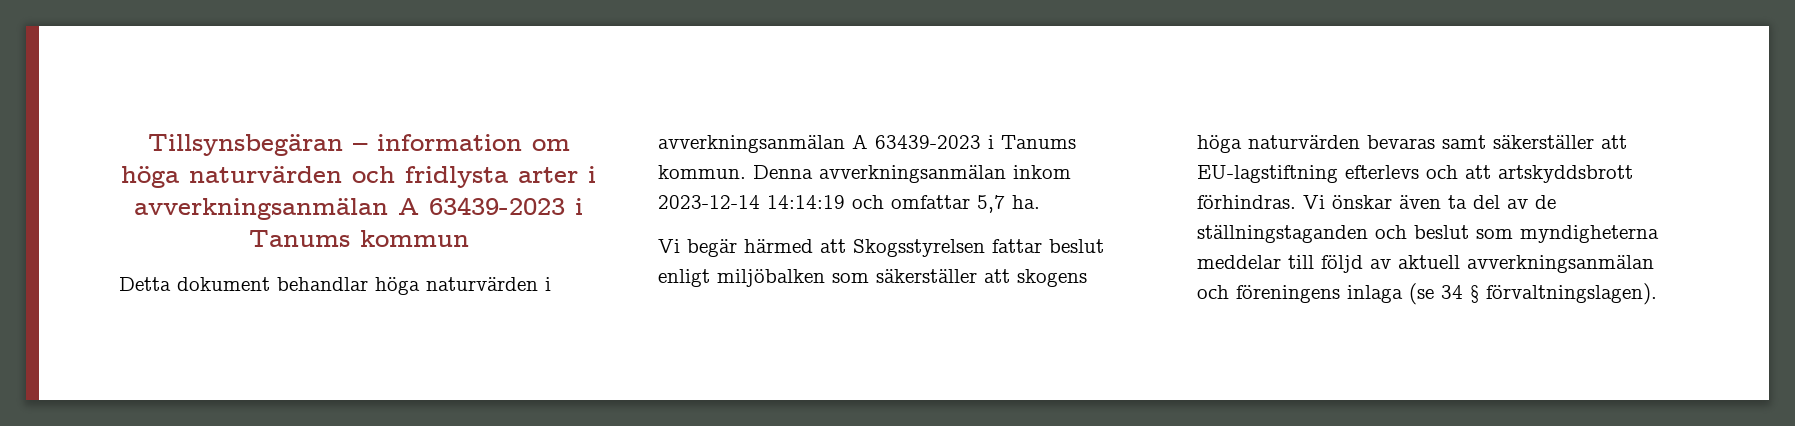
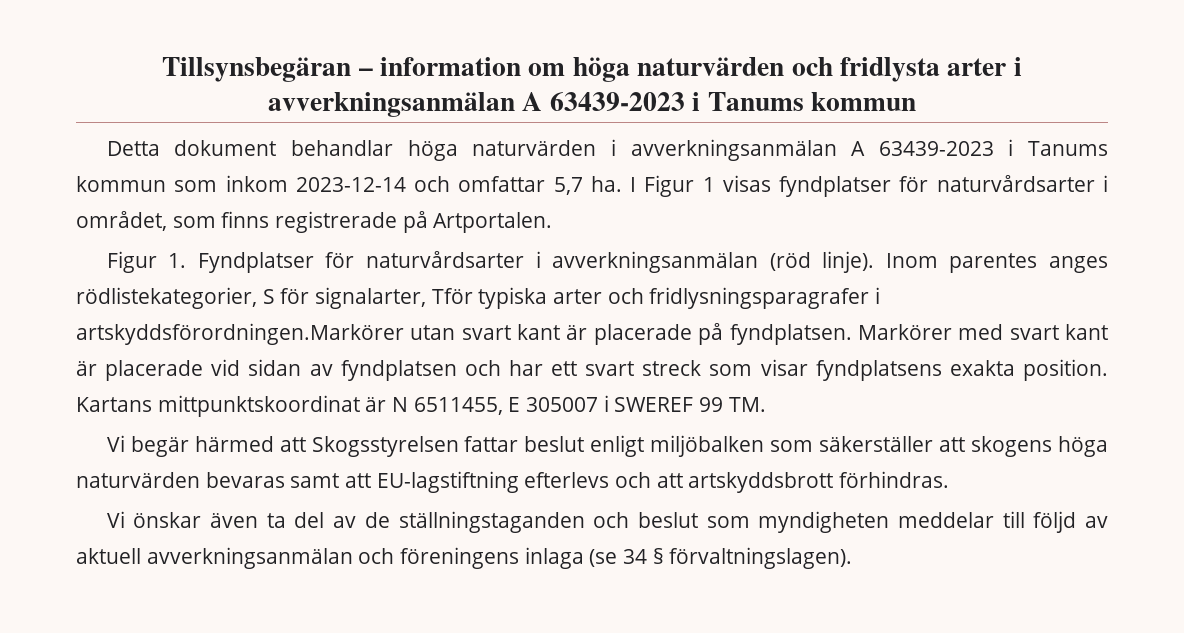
- Detta dokument behandlar höga naturvärden i avverkningsanmälan A 63439-2023 i Tanums kommun. Denna avverkningsanmälan inkom 2023-12-14 14:14:19 och omfattar 5,7 ha.
+ Detta dokument behandlar höga naturvärden i avverkningsanmälan A 63439-2023 i Tanums kommun som inkom 2023-12-14 och omfattar 5,7 ha. I Figur 1 visas fyndplatser för naturvårdsarter i området, som finns registrerade på Artportalen.
+ Figur 1. Fyndplatser för naturvårdsarter i avverkningsanmälan (röd linje). Inom parentes anges rödlistekategorier, S för signalarter, Tför typiska arter och fridlysningsparagrafer i artskyddsförordningen.Markörer utan svart kant är placerade på fyndplatsen. Markörer med svart kant är placerade vid sidan av fyndplatsen och har ett svart streck som visar fyndplatsens exakta position. Kartans mittpunktskoordinat är N 6511455, E 305007 i SWEREF 99 TM.
- Vi begär härmed att Skogsstyrelsen fattar beslut enligt miljöbalken som säkerställer att skogens höga naturvärden bevaras samt säkerställer att EU-lagstiftning efterlevs och att artskyddsbrott förhindras. Vi önskar även ta del av de ställningstaganden och beslut som myndigheterna meddelar till följd av aktuell avverkningsanmälan och föreningens inlaga (se 34 § förvaltningslagen).
+ Vi begär härmed att Skogsstyrelsen fattar beslut enligt miljöbalken som säkerställer att skogens höga naturvärden bevaras samt att EU-lagstiftning efterlevs och att artskyddsbrott förhindras.
+ Vi önskar även ta del av de ställningstaganden och beslut som myndigheten meddelar till följd av aktuell avverkningsanmälan och föreningens inlaga (se 34 § förvaltningslagen).

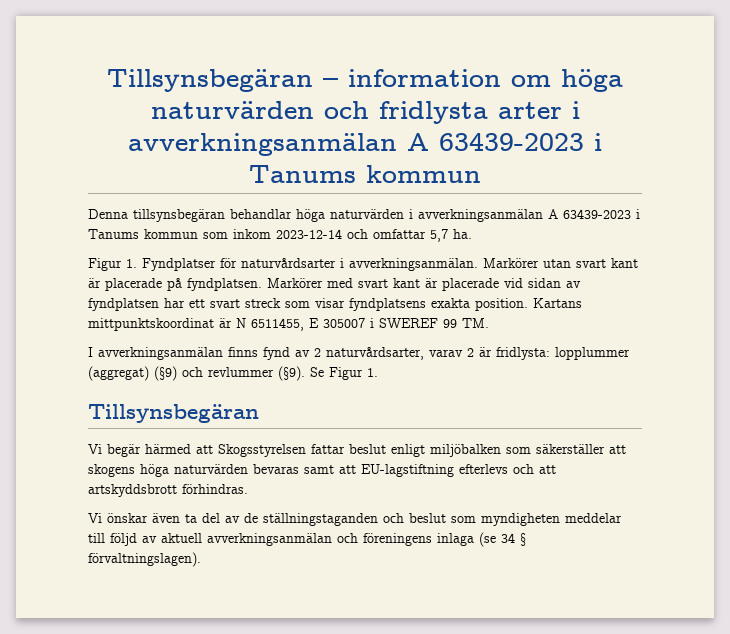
- Detta dokument behandlar höga naturvärden i avverkningsanmälan A 63439-2023 i Tanums kommun som inkom 2023-12-14 och omfattar 5,7 ha. I Figur 1 visas fyndplatser för naturvårdsarter i området, som finns registrerade på Artportalen.
+ Denna tillsynsbegäran behandlar höga naturvärden i avverkningsanmälan A 63439-2023 i Tanums kommun som inkom 2023-12-14 och omfattar 5,7 ha.
- Figur 1. Fyndplatser för naturvårdsarter i avverkningsanmälan (röd linje). Inom parentes anges rödlistekategorier, S för signalarter, Tför typiska arter och fridlysningsparagrafer i artskyddsförordningen.Markörer utan svart kant är placerade på fyndplatsen.
+ Figur 1. Fyndplatser för naturvårdsarter i avverkningsanmälan. Markörer utan svart kant är placerade på fyndplatsen.
- Markörer med svart kant är placerade vid sidan av fyndplatsen och har ett svart streck som visar fyndplatsens exakta position.
+ Markörer med svart kant är placerade vid sidan av fyndplatsen har ett svart streck som visar fyndplatsens exakta position.
+ I avverkningsanmälan finns fynd av 2 naturvårdsarter, varav 2 är fridlysta: lopplummer (aggregat) (§9) och revlummer (§9). Se Figur 1.
+ Tillsynsbegäran

